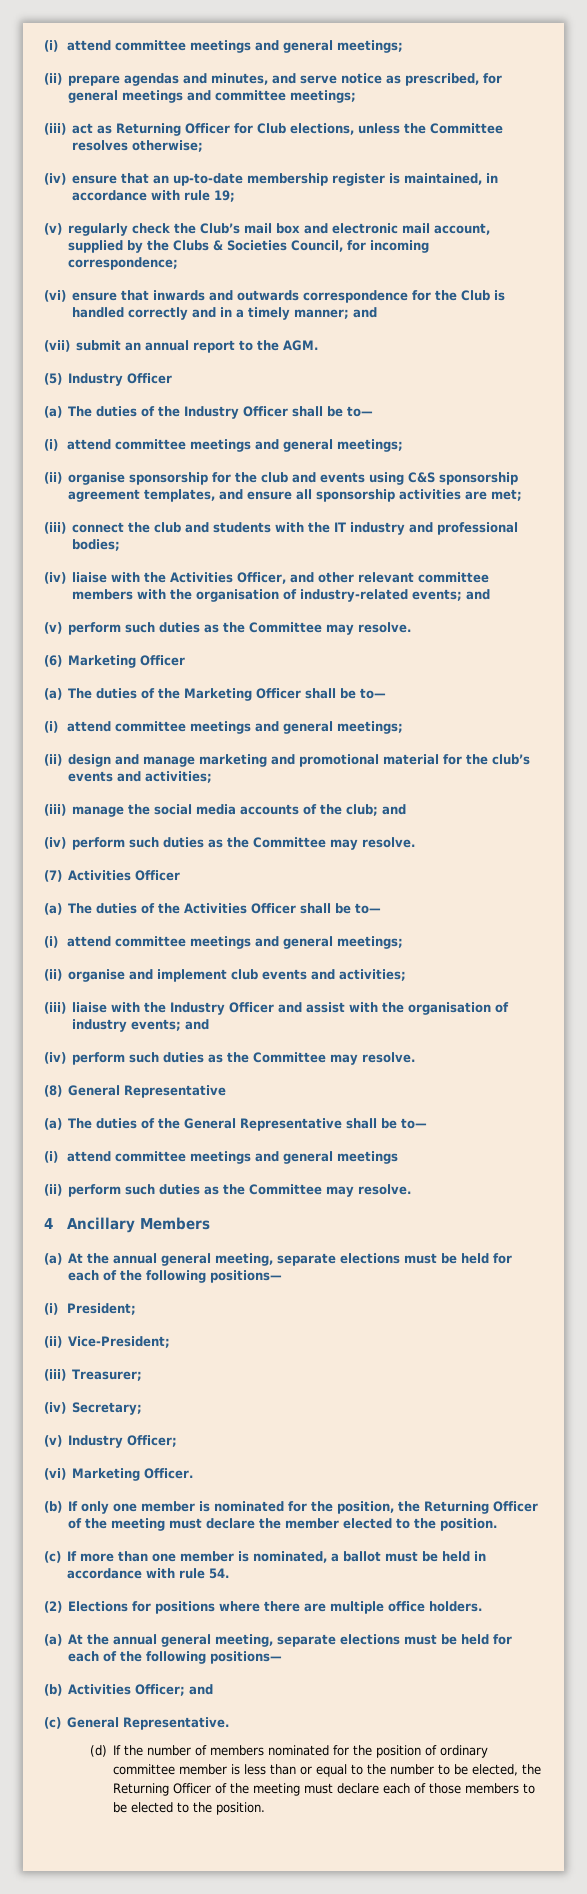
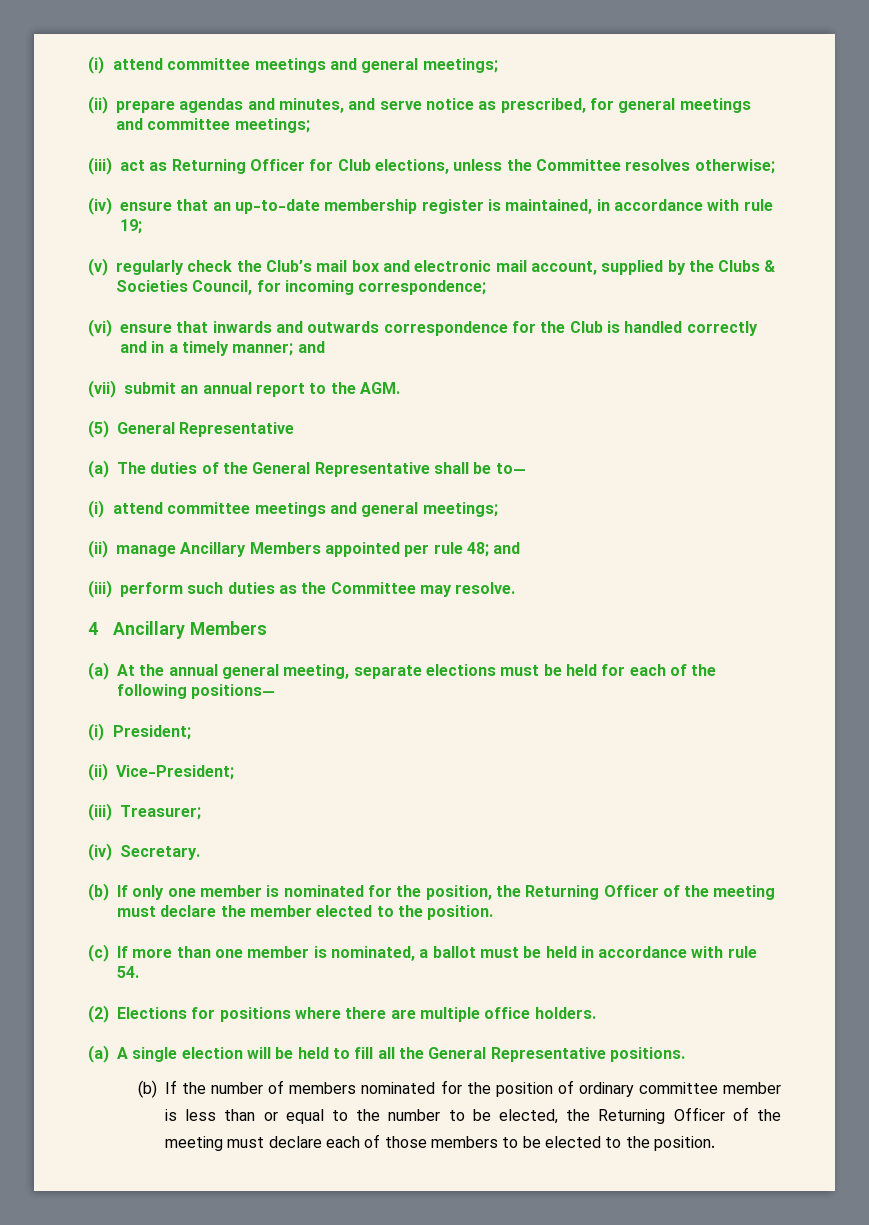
- (5) Industry Officer
- (a) The duties of the Industry Officer shall be to—
- (i) attend committee meetings and general meetings;
- (ii) organise sponsorship for the club and events using C&S sponsorship agreement templates, and ensure all sponsorship activities are met;
- (iii) connect the club and students with the IT industry and professional bodies;
- (iv) liaise with the Activities Officer, and other relevant committee members with the organisation of industry-related events; and
- (v) perform such duties as the Committee may resolve.
- (6) Marketing Officer
- (a) The duties of the Marketing Officer shall be to—
- (i) attend committee meetings and general meetings;
- (ii) design and manage marketing and promotional material for the club’s events and activities;
- (iii) manage the social media accounts of the club; and
- (iv) perform such duties as the Committee may resolve.
- (7) Activities Officer
- (a) The duties of the Activities Officer shall be to—
- (i) attend committee meetings and general meetings;
- (ii) organise and implement club events and activities;
- (iii) liaise with the Industry Officer and assist with the organisation of industry events; and
- (iv) perform such duties as the Committee may resolve.
- (8) General Representative
+ (5) General Representative
  (a) The duties of the General Representative shall be to—
- (i) attend committee meetings and general meetings
- (ii) perform such duties as the Committee may resolve.
+ (i) attend committee meetings and general meetings;
+ (ii) manage Ancillary Members appointed per rule 48; and
+ (iii) perform such duties as the Committee may resolve.
- (iv) Secretary;
- (v) Industry Officer;
- (vi) Marketing Officer.
+ (iv) Secretary.
  (2) Elections for positions where there are multiple office holders.
- (a) At the annual general meeting, separate elections must be held for each of the following positions—
- (b) Activities Officer; and
- (c) General Representative.
- (d) If the number of members nominated for the position of ordinary committee member is less than or equal to the number to be elected, the Returning Officer of the meeting must declare each of those members to be elected to the position.
+ (a) A single election will be held to fill all the General Representative positions.
+ (b) If the number of members nominated for the position of ordinary committee member is less than or equal to the number to be elected, the Returning Officer of the meeting must declare each of those members to be elected to the position.

